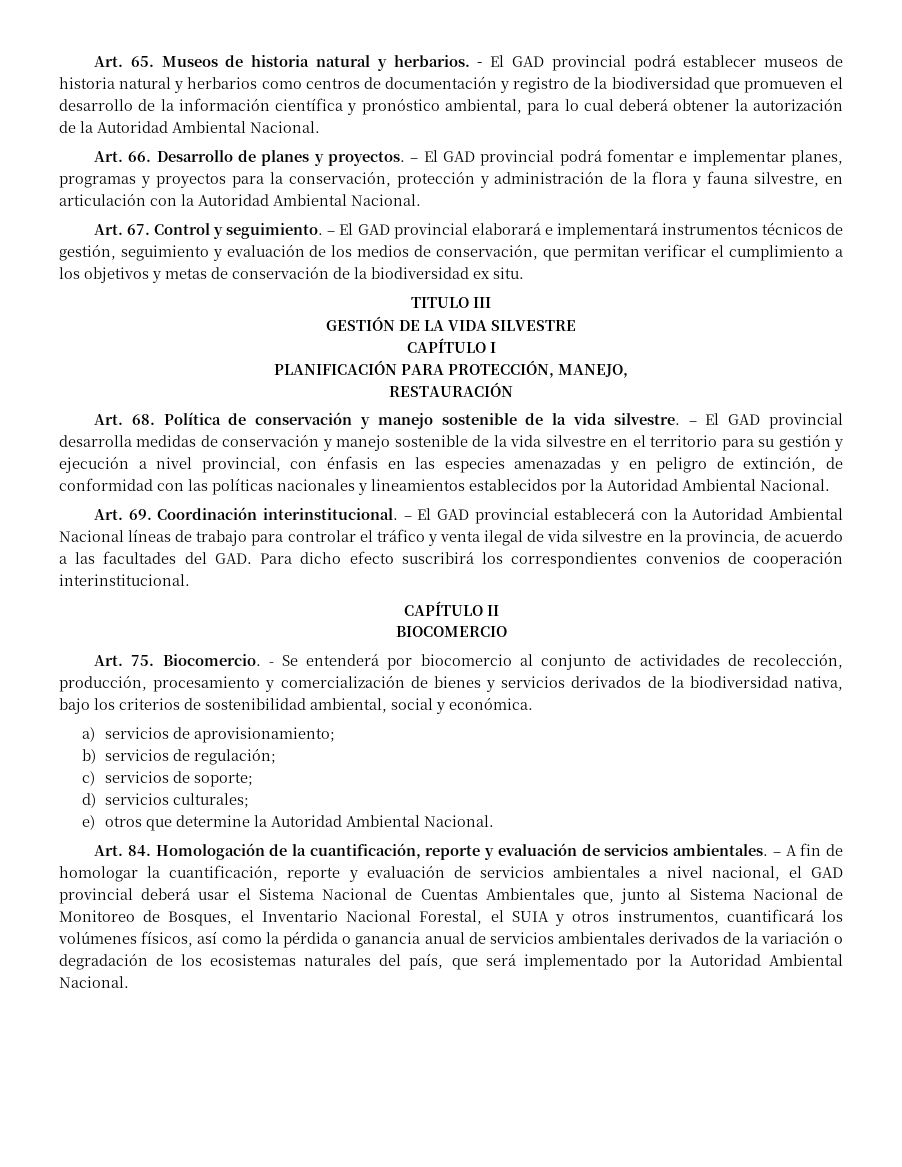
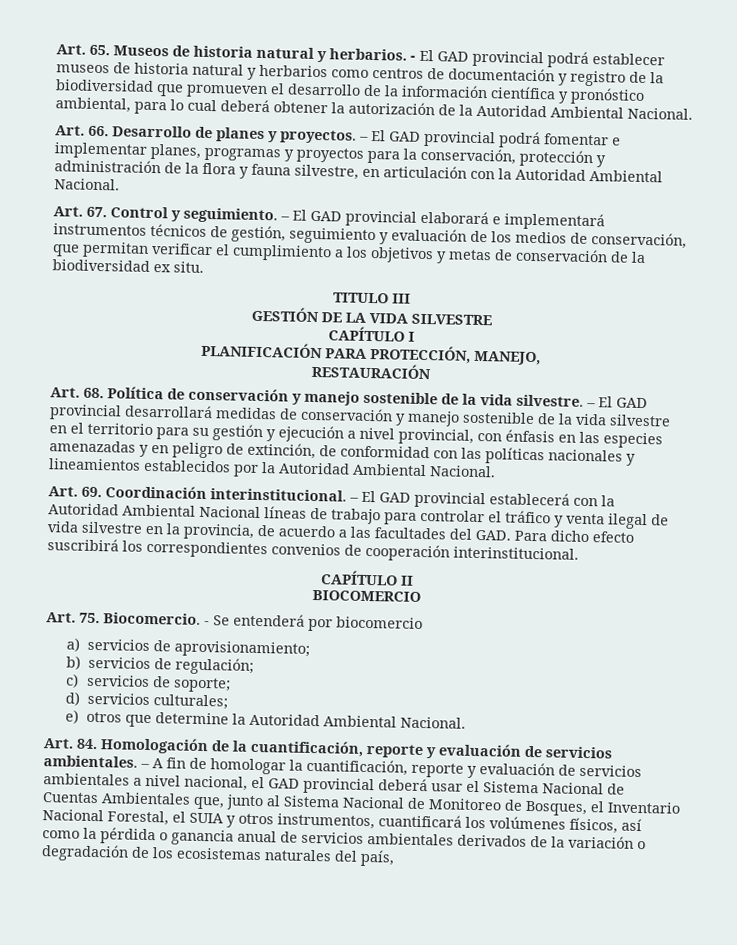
- – El GAD provincial desarrolla medidas de conservación y manejo sostenible de la vida silvestre en el territorio para su gestión y ejecución a nivel provincial, con énfasis en las especies amenazadas y en peligro de extinción, de conformidad con las políticas nacionales y lineamientos establecidos por la Autoridad Ambiental Nacional.
+ – El GAD provincial desarrollará medidas de conservación y manejo sostenible de la vida silvestre en el territorio para su gestión y ejecución a nivel provincial, con énfasis en las especies amenazadas y en peligro de extinción, de conformidad con las políticas nacionales y lineamientos establecidos por la Autoridad Ambiental Nacional.
- - Se entenderá por biocomercio al conjunto de actividades de recolección, producción, procesamiento y comercialización de bienes y servicios derivados de la biodiversidad nativa, bajo los criterios de sostenibilidad ambiental, social y económica.
+ - Se entenderá por biocomercio
- – A fin de homologar la cuantificación, reporte y evaluación de servicios ambientales a nivel nacional, el GAD provincial deberá usar el Sistema Nacional de Cuentas Ambientales que, junto al Sistema Nacional de Monitoreo de Bosques, el Inventario Nacional Forestal, el SUIA y otros instrumentos, cuantificará los volúmenes físicos, así como la pérdida o ganancia anual de servicios ambientales derivados de la variación o degradación de los ecosistemas naturales del país, que será implementado por la Autoridad Ambiental Nacional.
+ – A fin de homologar la cuantificación, reporte y evaluación de servicios ambientales a nivel nacional, el GAD provincial deberá usar el Sistema Nacional de Cuentas Ambientales que, junto al Sistema Nacional de Monitoreo de Bosques, el Inventario Nacional Forestal, el SUIA y otros instrumentos, cuantificará los volúmenes físicos, así como la pérdida o ganancia anual de servicios ambientales derivados de la variación o degradación de los ecosistemas naturales del país,

